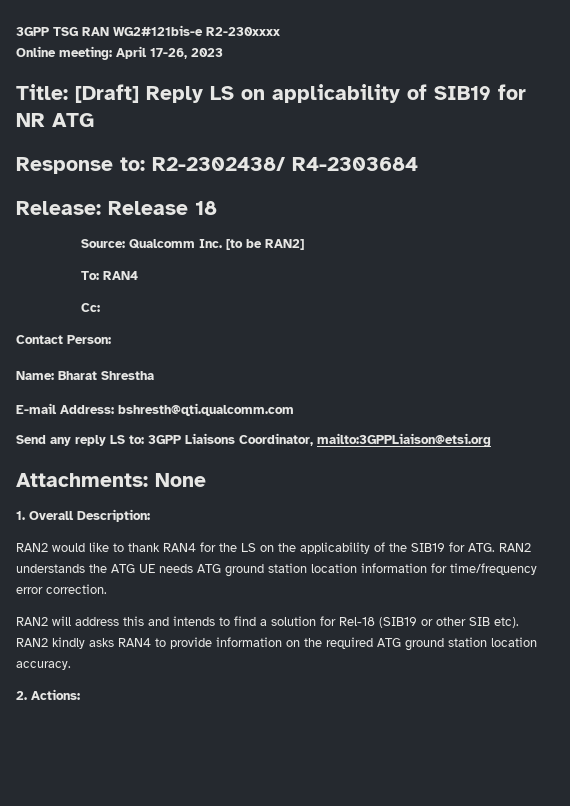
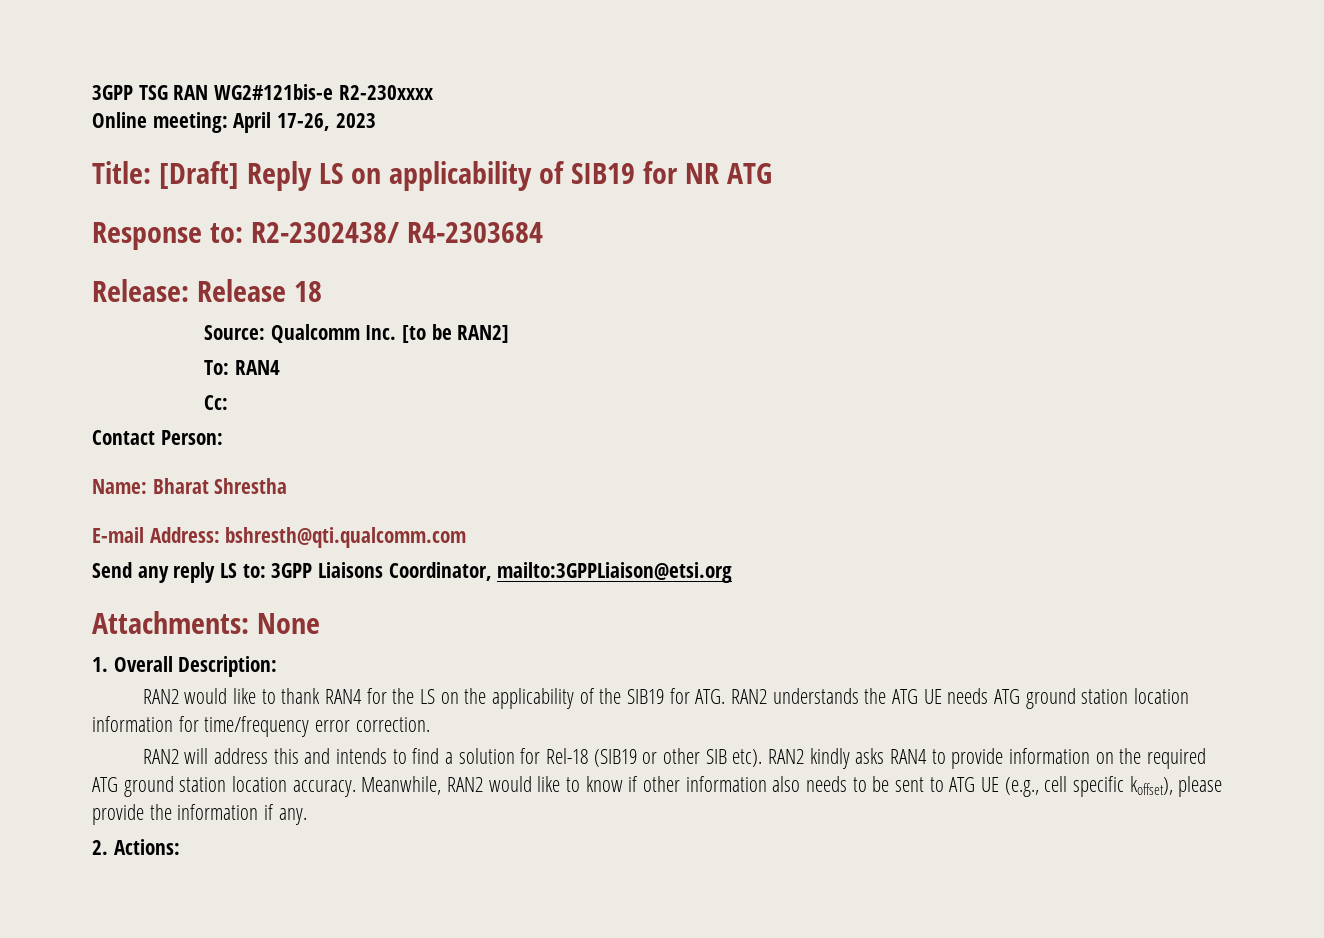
+ Meanwhile, RAN2 would like to know if other information also needs to be sent to ATG UE (e.g., cell specific koffset), please provide the information if any.

